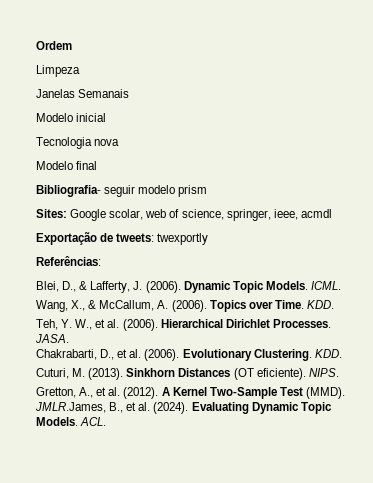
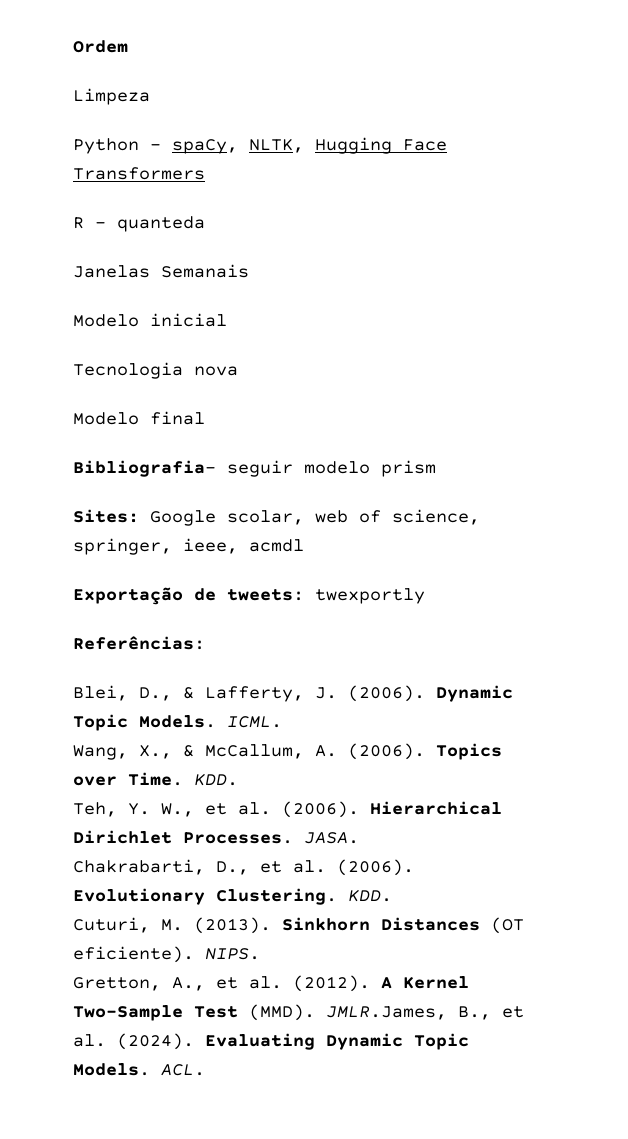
+ Python - spaCy, NLTK, Hugging Face Transformers
+ R - quanteda

